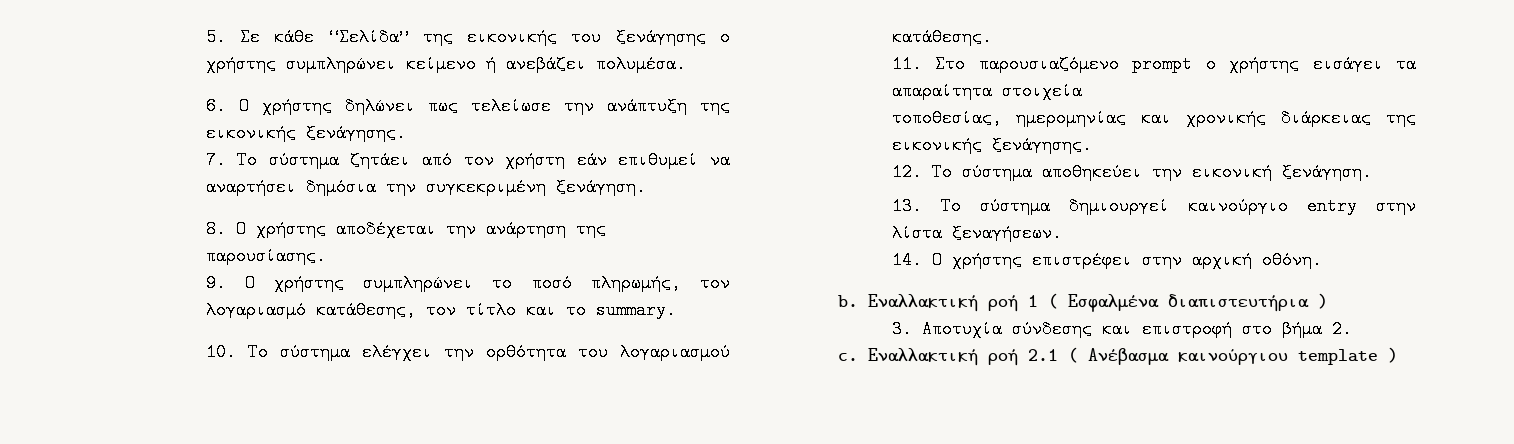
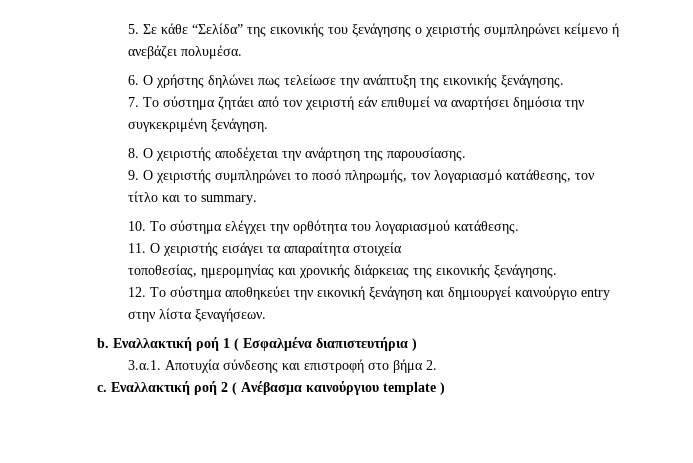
- 5. Σε κάθε “Σελίδα” της εικονικής του ξενάγησης ο χρήστης συμπληρώνει κείμενο ή ανεβάζει πολυμέσα.
+ 5. Σε κάθε “Σελίδα” της εικονικής του ξενάγησης ο χειριστής συμπληρώνει κείμενο ή ανεβάζει πολυμέσα.
- 7. Το σύστημα ζητάει από τον χρήστη εάν επιθυμεί να αναρτήσει δημόσια την συγκεκριμένη ξενάγηση.
+ 7. Το σύστημα ζητάει από τον χειριστή εάν επιθυμεί να αναρτήσει δημόσια την συγκεκριμένη ξενάγηση.
- 8. Ο χρήστης αποδέχεται την ανάρτηση της παρουσίασης.
+ 8. Ο χειριστής αποδέχεται την ανάρτηση της παρουσίασης.
- 9. Ο χρήστης συμπληρώνει το ποσό πληρωμής, τον λογαριασμό κατάθεσης, τον τίτλο και το summary.
+ 9. Ο χειριστής συμπληρώνει το ποσό πληρωμής, τον λογαριασμό κατάθεσης, τον τίτλο και το summary.
- 11. Στο παρουσιαζόμενο prompt ο χρήστης εισάγει τα απαραίτητα στοιχεία
+ 11. Ο χειριστής εισάγει τα απαραίτητα στοιχεία
- 12. Το σύστημα αποθηκεύει την εικονική ξενάγηση.
- 13. Το σύστημα δημιουργεί καινούργιο entry στην λίστα ξεναγήσεων.
+ 12. Το σύστημα αποθηκεύει την εικονική ξενάγηση και δημιουργεί καινούργιο entry στην λίστα ξεναγήσεων.
- 14. Ο χρήστης επιστρέφει στην αρχική οθόνη.
- 3. Αποτυχία σύνδεσης και επιστροφή στο βήμα 2.
+ 3.α.1. Αποτυχία σύνδεσης και επιστροφή στο βήμα 2.
- Εναλλακτική ροή 2.1 ( Ανέβασμα καινούργιου template )
+ Εναλλακτική ροή 2 ( Ανέβασμα καινούργιου template )

